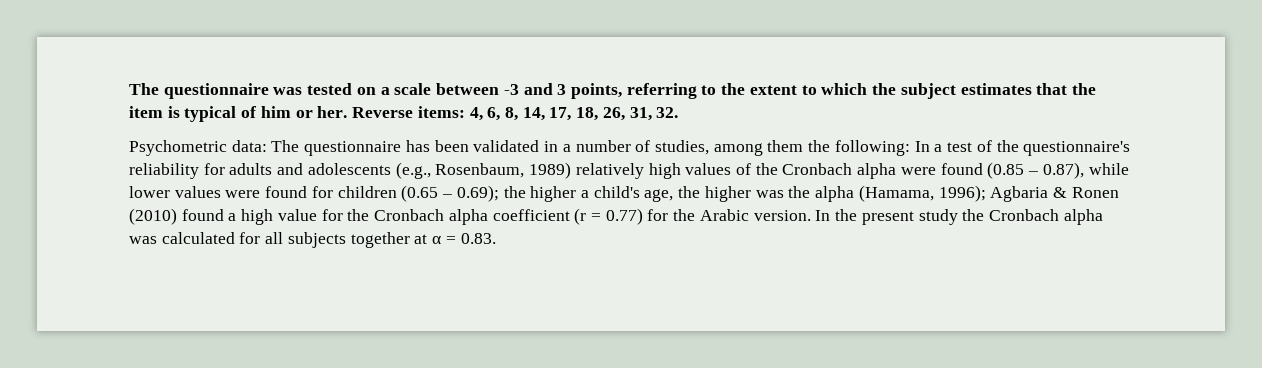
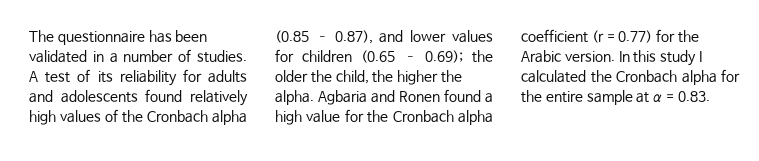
- The questionnaire was tested on a scale between -3 and 3 points, referring to the extent to which the subject estimates that the item is typical of him or her. Reverse items: 4, 6, 8, 14, 17, 18, 26, 31, 32.
- Psychometric data: The questionnaire has been validated in a number of studies, among them the following: In a test of the questionnaire's reliability for adults and adolescents (e.g., Rosenbaum, 1989) relatively high values of the Cronbach alpha were found (0.85 – 0.87), while lower values were found for children (0.65 – 0.69); the higher a child's age, the higher was the alpha (Hamama, 1996); Agbaria & Ronen (2010) found a high value for the Cronbach alpha coefficient (r = 0.77) for the Arabic version.
+ The questionnaire has been validated in a number of studies. A test of its reliability for adults and adolescents found relatively high values of the Cronbach alpha (0.85 – 0.87), and lower values for children (0.65 – 0.69); the older the child, the higher the alpha. Agbaria and Ronen found a high value for the Cronbach alpha coefficient (r = 0.77) for the Arabic version.
- In the present study the Cronbach alpha was calculated for all subjects together at α = 0.83.
+ In this study I calculated the Cronbach alpha for the entire sample at α = 0.83.

